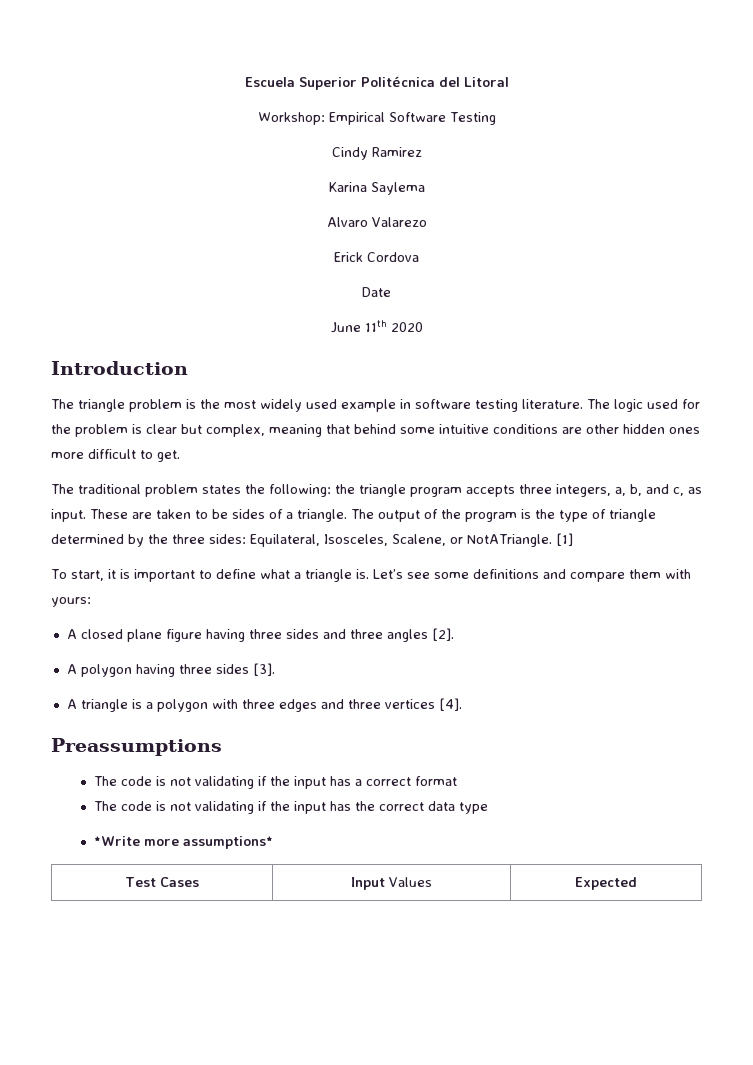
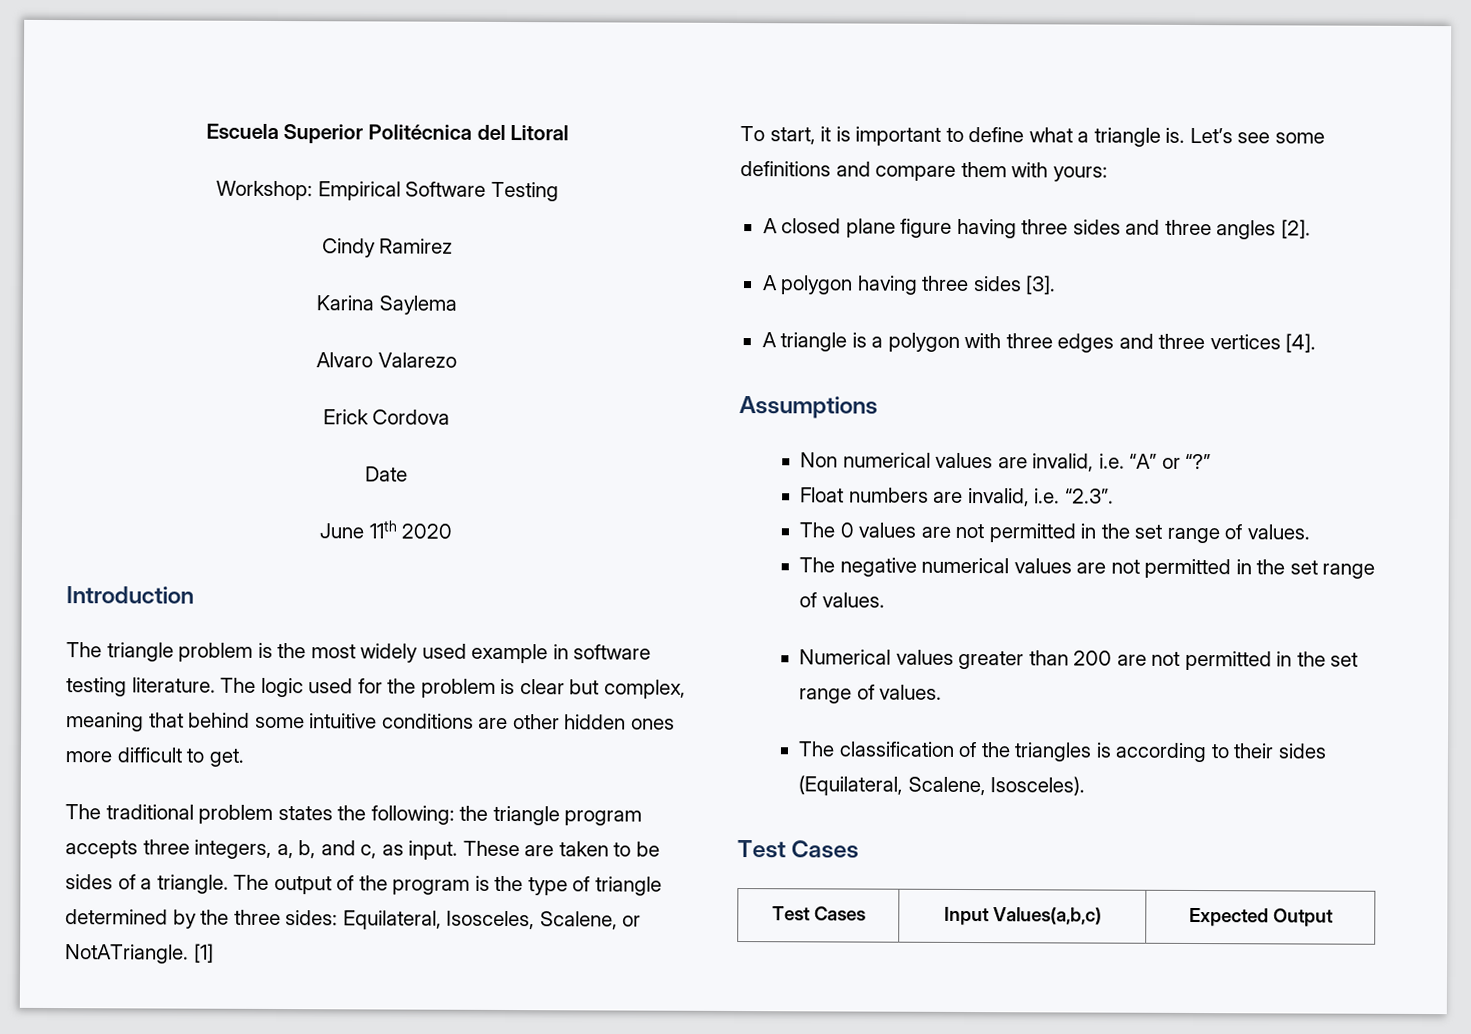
- Preassumptions
- The code is not validating if the input has a correct format
- The code is not validating if the input has the correct data type
- *Write more assumptions*
+ Assumptions
+ Non numerical values are invalid, i.e. “A” or “?”
+ Float numbers are invalid, i.e. “2.3”.
+ The 0 values are not permitted in the set range of values.
+ The negative numerical values are not permitted in the set range of values.
+ Numerical values greater than 200 are not permitted in the set range of values.
+ The classification of the triangles is according to their sides (Equilateral, Scalene, Isosceles).
+ Test Cases
- Test Cases | Input Values | Expected
+ Test Cases | Input Values(a,b,c) | Expected Output

